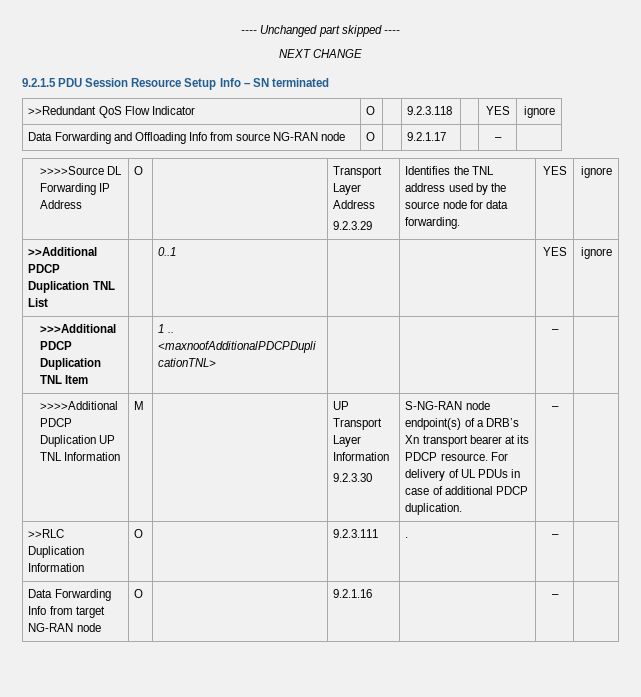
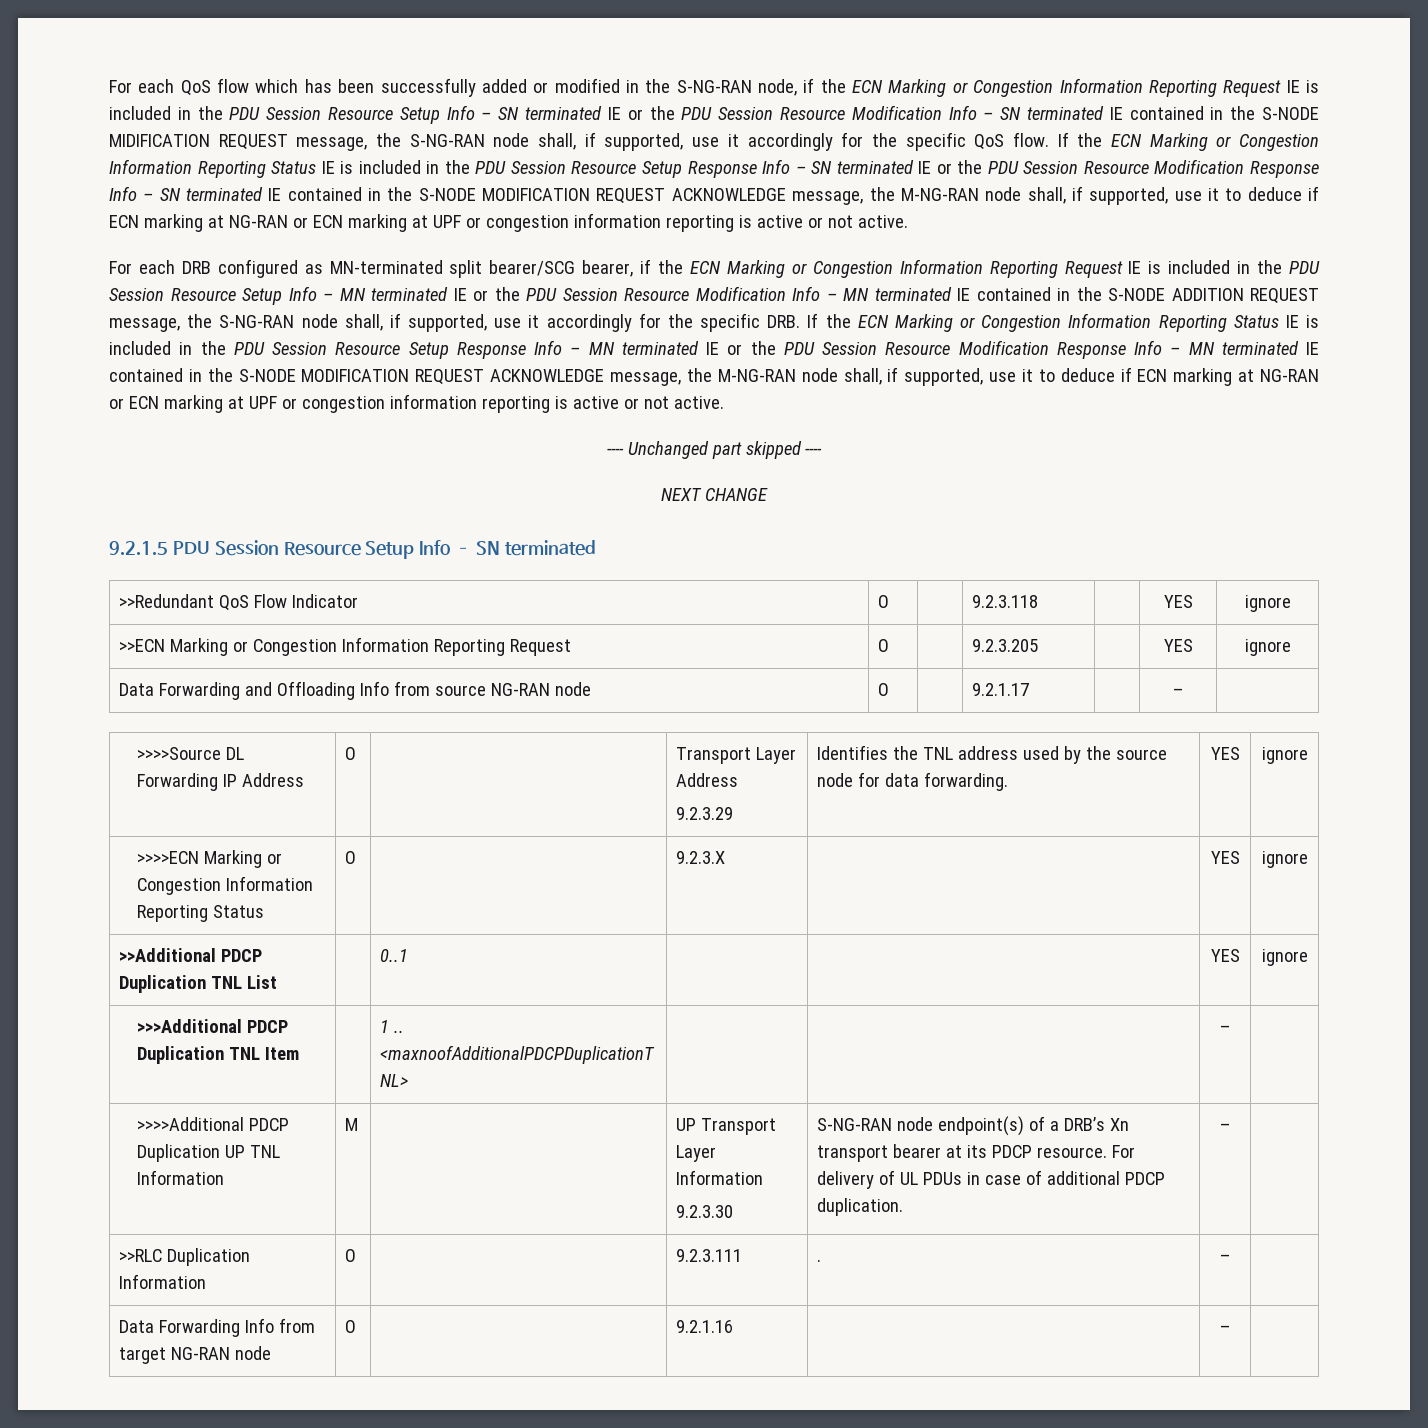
+ For each QoS flow which has been successfully added or modified in the S-NG-RAN node, if the ECN Marking or Congestion Information Reporting Request IE is included in the PDU Session Resource Setup Info – SN terminated IE or the PDU Session Resource Modification Info – SN terminated IE contained in the S-NODE MIDIFICATION REQUEST message, the S-NG-RAN node shall, if supported, use it accordingly for the specific QoS flow. If the ECN Marking or Congestion Information Reporting Status IE is included in the PDU Session Resource Setup Response Info – SN terminated IE or the PDU Session Resource Modification Response Info – SN terminated IE contained in the S-NODE MODIFICATION REQUEST ACKNOWLEDGE message, the M-NG-RAN node shall, if supported, use it to deduce if ECN marking at NG-RAN or ECN marking at UPF or congestion information reporting is active or not active.
+ For each DRB configured as MN-terminated split bearer/SCG bearer, if the ECN Marking or Congestion Information Reporting Request IE is included in the PDU Session Resource Setup Info – MN terminated IE or the PDU Session Resource Modification Info – MN terminated IE contained in the S-NODE ADDITION REQUEST message, the S-NG-RAN node shall, if supported, use it accordingly for the specific DRB. If the ECN Marking or Congestion Information Reporting Status IE is included in the PDU Session Resource Setup Response Info – MN terminated IE or the PDU Session Resource Modification Response Info – MN terminated IE contained in the S-NODE MODIFICATION REQUEST ACKNOWLEDGE message, the M-NG-RAN node shall, if supported, use it to deduce if ECN marking at NG-RAN or ECN marking at UPF or congestion information reporting is active or not active.
+ >>ECN Marking or Congestion Information Reporting Request | O | | 9.2.3.205 | | YES | ignore
+ >>>>ECN Marking or Congestion Information Reporting Status | O | | 9.2.3.X | | YES | ignore

